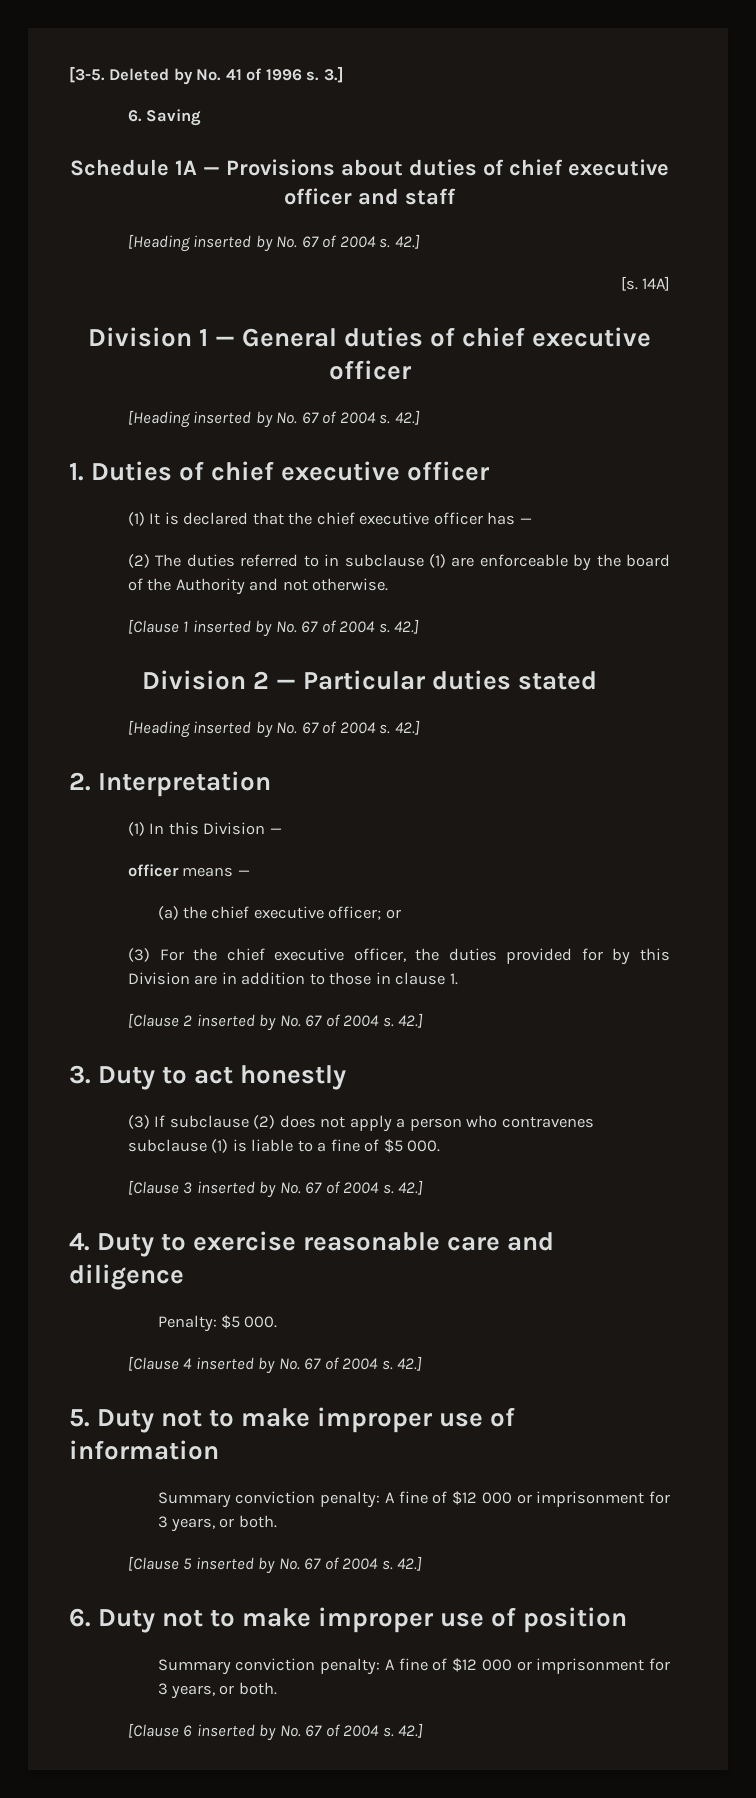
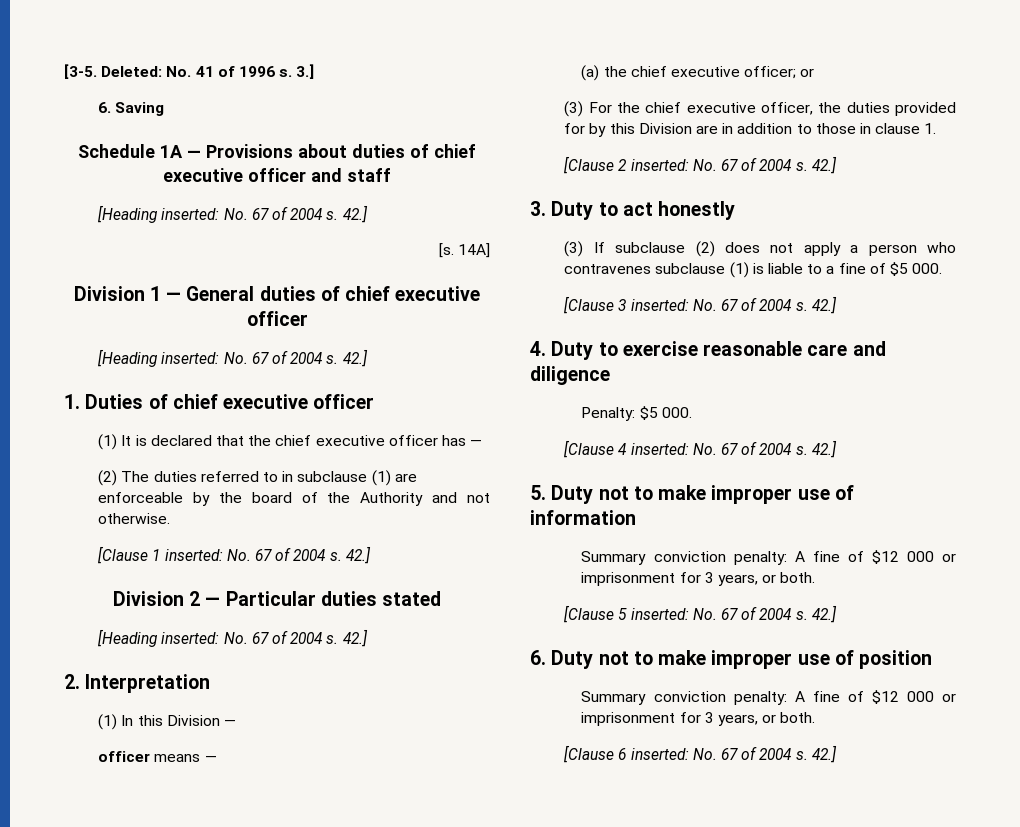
- Deleted by No. 41 of 1996 s.
+ Deleted: No. 41 of 1996 s.
  Schedule 1A — Provisions about duties of chief executive officer and staff
- [Heading inserted by No. 67 of 2004 s.
+ [Heading inserted: No. 67 of 2004 s.
  Division 1 — General duties of chief executive officer
- [Heading inserted by No. 67 of 2004 s.
+ [Heading inserted: No. 67 of 2004 s.
- [Clause 1 inserted by No. 67 of 2004 s.
+ [Clause 1 inserted: No. 67 of 2004 s.
  Division 2 — Particular duties stated
- [Heading inserted by No. 67 of 2004 s.
+ [Heading inserted: No. 67 of 2004 s.
- [Clause 2 inserted by No. 67 of 2004 s.
+ [Clause 2 inserted: No. 67 of 2004 s.
- [Clause 3 inserted by No. 67 of 2004 s.
+ [Clause 3 inserted: No. 67 of 2004 s.
- [Clause 4 inserted by No. 67 of 2004 s.
+ [Clause 4 inserted: No. 67 of 2004 s.
- [Clause 5 inserted by No. 67 of 2004 s.
+ [Clause 5 inserted: No. 67 of 2004 s.
- [Clause 6 inserted by No. 67 of 2004 s.
+ [Clause 6 inserted: No. 67 of 2004 s.

